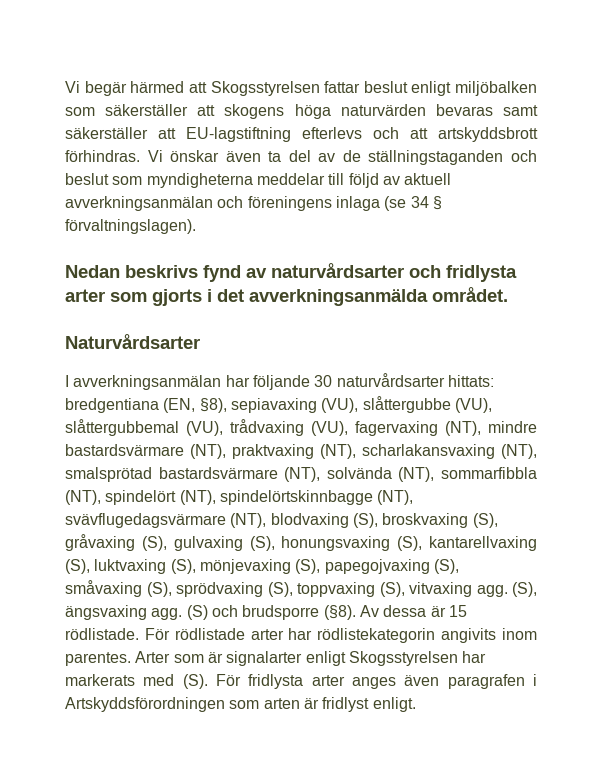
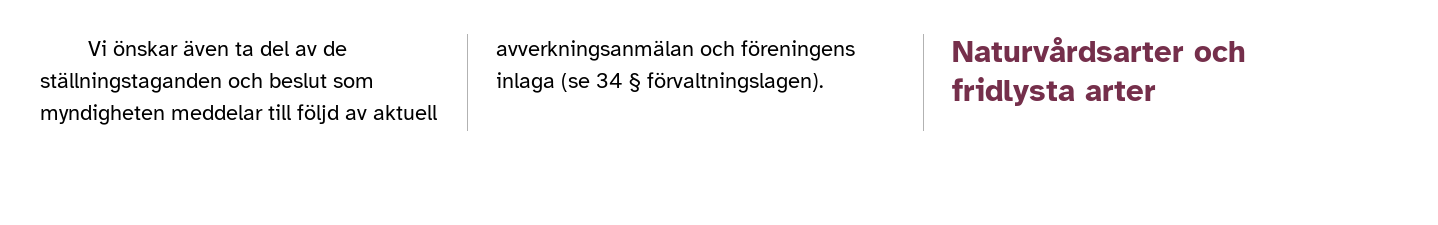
- Vi begär härmed att Skogsstyrelsen fattar beslut enligt miljöbalken som säkerställer att skogens höga naturvärden bevaras samt säkerställer att EU-lagstiftning efterlevs och att artskyddsbrott förhindras. Vi önskar även ta del av de ställningstaganden och beslut som myndigheterna meddelar till följd av aktuell avverkningsanmälan och föreningens inlaga (se 34 § förvaltningslagen).
+ Vi önskar även ta del av de ställningstaganden och beslut som myndigheten meddelar till följd av aktuell avverkningsanmälan och föreningens inlaga (se 34 § förvaltningslagen).
- Nedan beskrivs fynd av naturvårdsarter och fridlysta arter som gjorts i det avverkningsanmälda området.
- Naturvårdsarter
- I avverkningsanmälan har följande 30 naturvårdsarter hittats: bredgentiana (EN, §8), sepiavaxing (VU), slåttergubbe (VU), slåttergubbemal (VU), trådvaxing (VU), fagervaxing (NT), mindre bastardsvärmare (NT), praktvaxing (NT), scharlakansvaxing (NT), smalsprötad bastardsvärmare (NT), solvända (NT), sommarfibbla (NT), spindelört (NT), spindelörtskinnbagge (NT), svävflugedagsvärmare (NT), blodvaxing (S), broskvaxing (S), gråvaxing (S), gulvaxing (S), honungsvaxing (S), kantarellvaxing (S), luktvaxing (S), mönjevaxing (S), papegojvaxing (S), småvaxing (S), sprödvaxing (S), toppvaxing (S), vitvaxing agg. (S), ängsvaxing agg. (S) och brudsporre (§8). Av dessa är 15 rödlistade. För rödlistade arter har rödlistekategorin angivits inom parentes. Arter som är signalarter enligt Skogsstyrelsen har markerats med (S). För fridlysta arter anges även paragrafen i Artskyddsförordningen som arten är fridlyst enligt.
+ Naturvårdsarter och fridlysta arter

